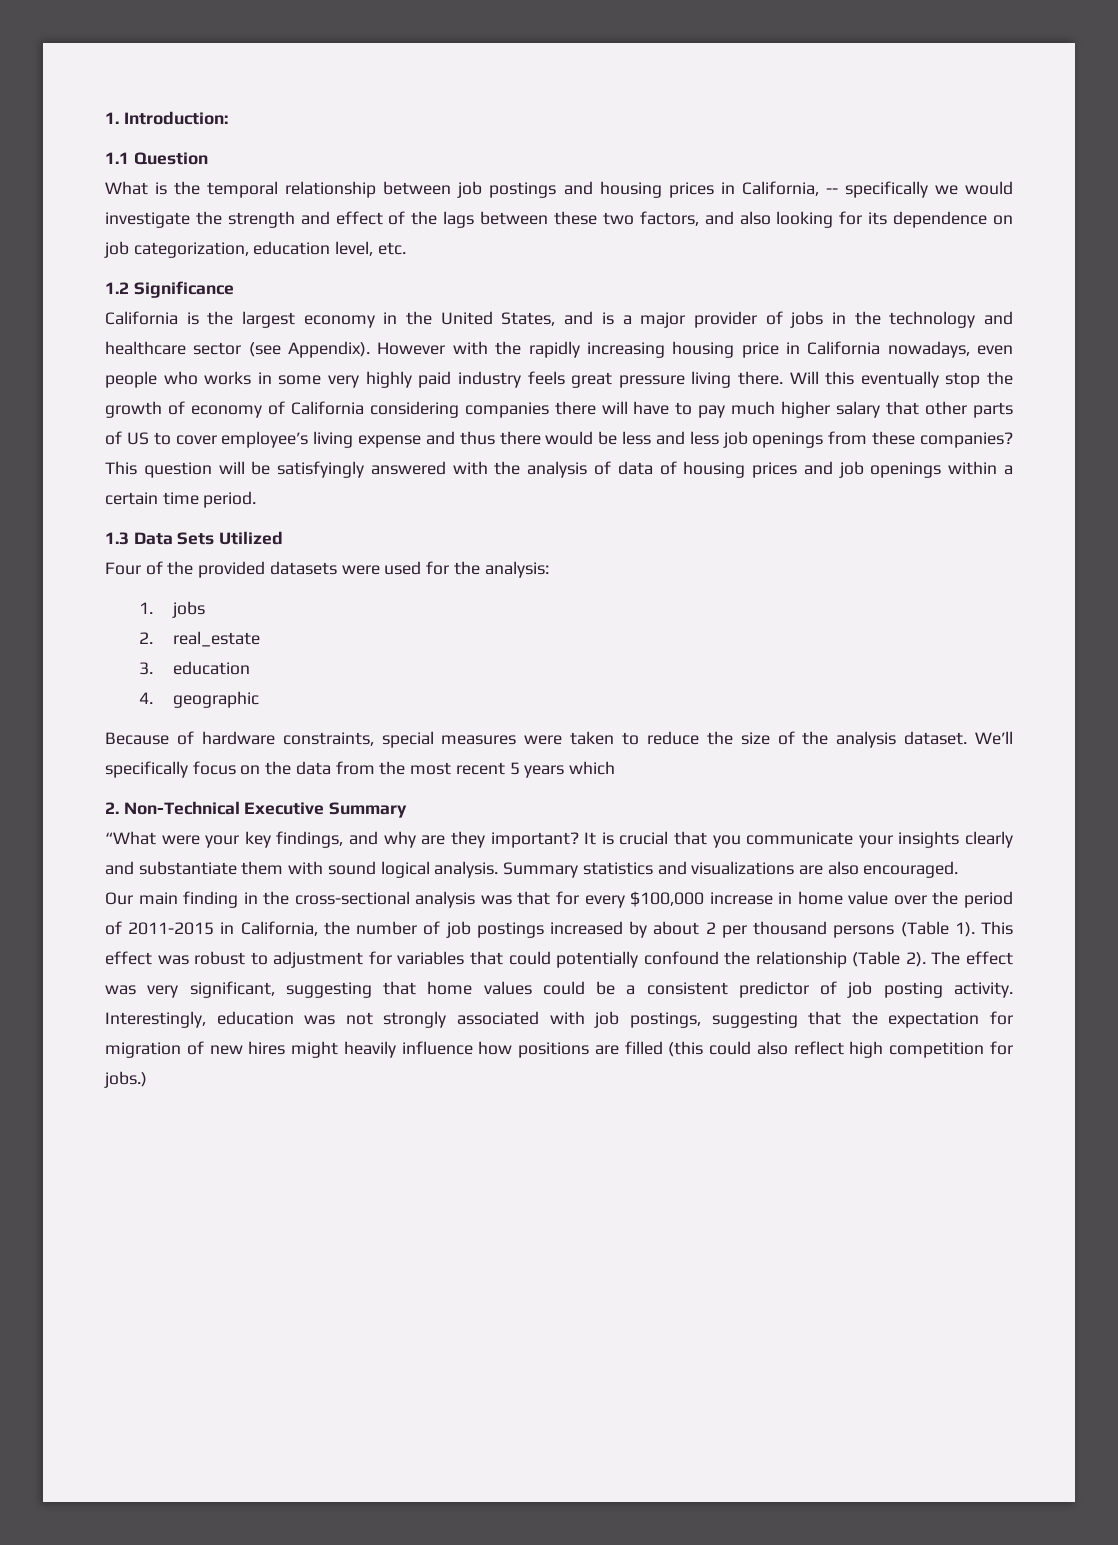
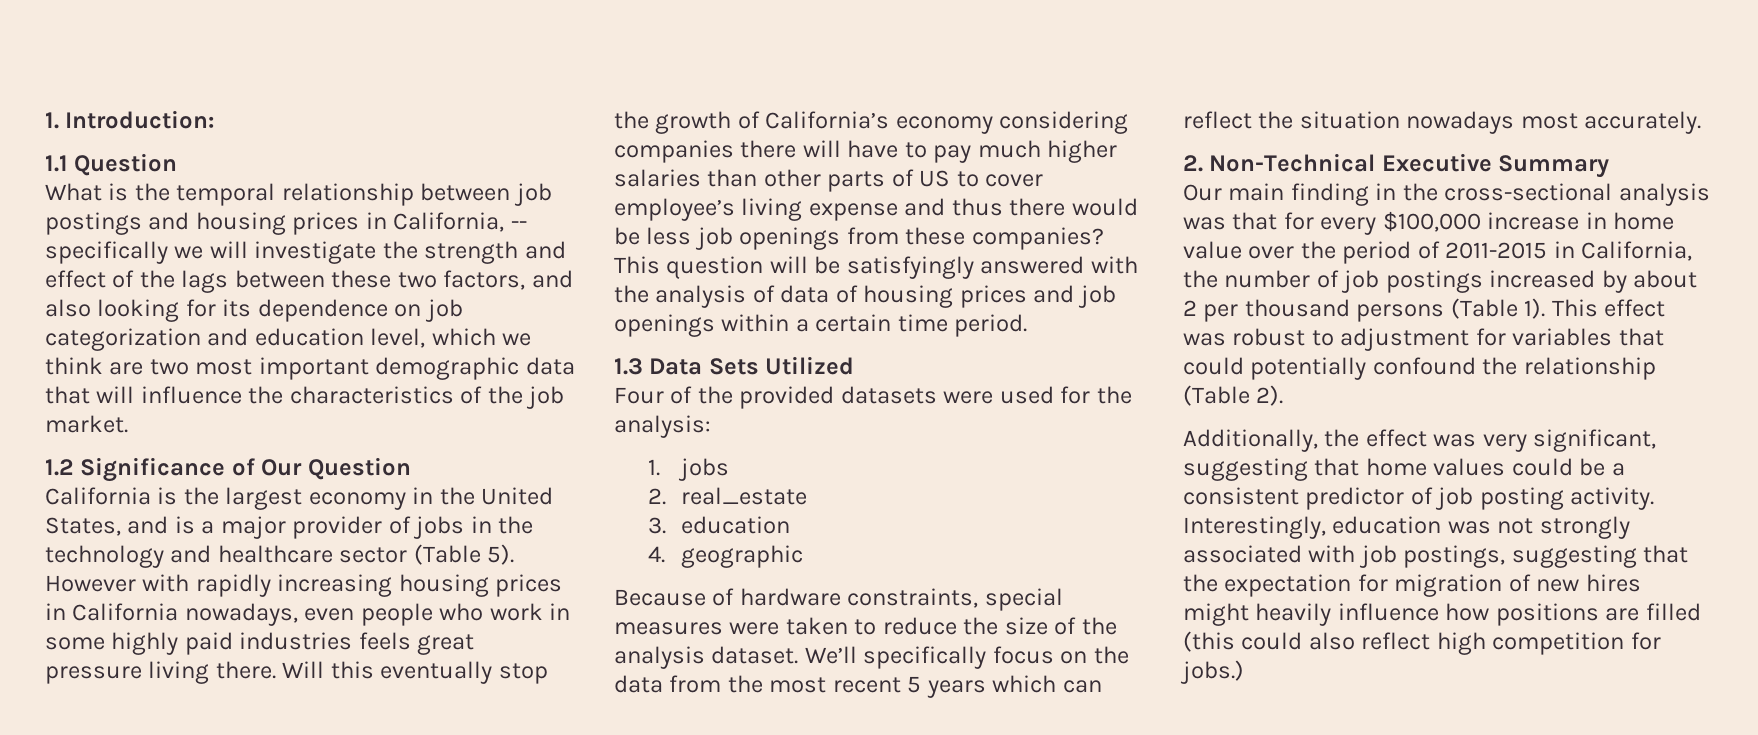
- What is the temporal relationship between job postings and housing prices in California, -- specifically we would investigate the strength and effect of the lags between these two factors, and also looking for its dependence on job categorization, education level, etc.
+ What is the temporal relationship between job postings and housing prices in California, -- specifically we will investigate the strength and effect of the lags between these two factors, and also looking for its dependence on job categorization and education level, which we think are two most important demographic data that will influence the characteristics of the job market.
- 1.2 Significance
+ 1.2 Significance of Our Question
- California is the largest economy in the United States, and is a major provider of jobs in the technology and healthcare sector (see Appendix).
+ California is the largest economy in the United States, and is a major provider of jobs in the technology and healthcare sector (Table 5).
- However with the rapidly increasing housing price in California nowadays, even people who works in some very highly paid industry feels great pressure living there.
+ However with rapidly increasing housing prices in California nowadays, even people who work in some highly paid industries feels great pressure living there.
- Will this eventually stop the growth of economy of California considering companies there will have to pay much higher salary that other parts of US to cover employee’s living expense and thus there would be less and less job openings from these companies?
+ Will this eventually stop the growth of California’s economy considering companies there will have to pay much higher salaries than other parts of US to cover employee’s living expense and thus there would be less job openings from these companies?
- We’ll specifically focus on the data from the most recent 5 years which
+ We’ll specifically focus on the data from the most recent 5 years which can reflect the situation nowadays most accurately.
  2. Non-Technical Executive Summary
- “What were your key findings, and why are they important? It is crucial that you communicate your insights clearly and substantiate them with sound logical analysis. Summary statistics and visualizations are also encouraged.
- This effect was robust to adjustment for variables that could potentially confound the relationship (Table 2). The effect was very significant, suggesting that home values could be a consistent predictor of job posting activity.
+ This effect was robust to adjustment for variables that could potentially confound the relationship (Table 2).
+ Additionally, the effect was very significant, suggesting that home values could be a consistent predictor of job posting activity.

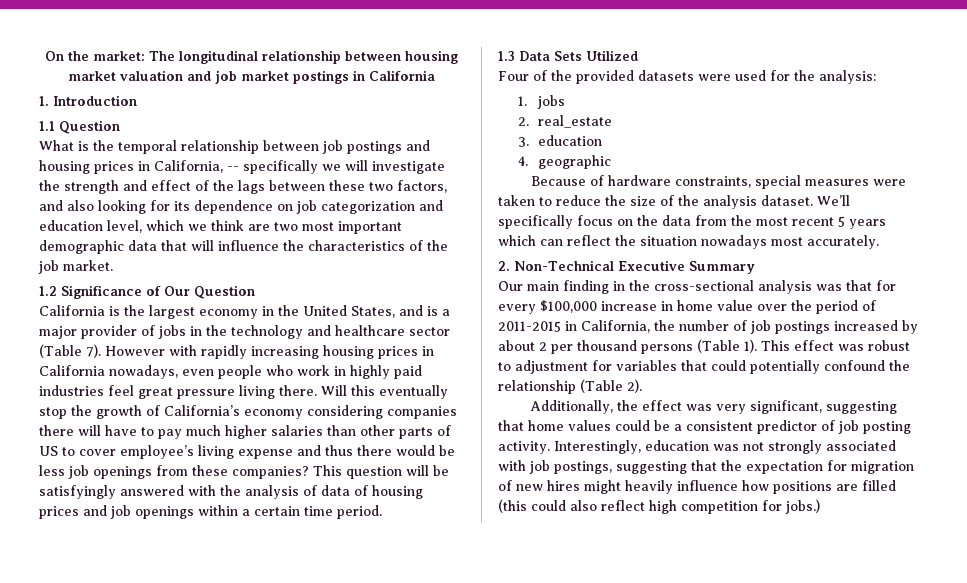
- 1. Introduction:
+ On the market: The longitudinal relationship between housing market valuation and job market postings in California
+ 1. Introduction
- California is the largest economy in the United States, and is a major provider of jobs in the technology and healthcare sector (Table 5).
+ California is the largest economy in the United States, and is a major provider of jobs in the technology and healthcare sector (Table 7).
- However with rapidly increasing housing prices in California nowadays, even people who work in some highly paid industries feels great pressure living there.
+ However with rapidly increasing housing prices in California nowadays, even people who work in highly paid industries feel great pressure living there.

